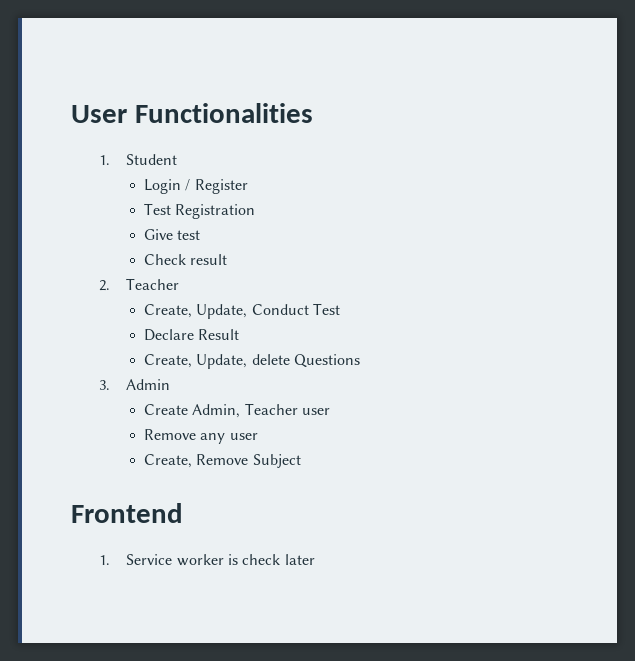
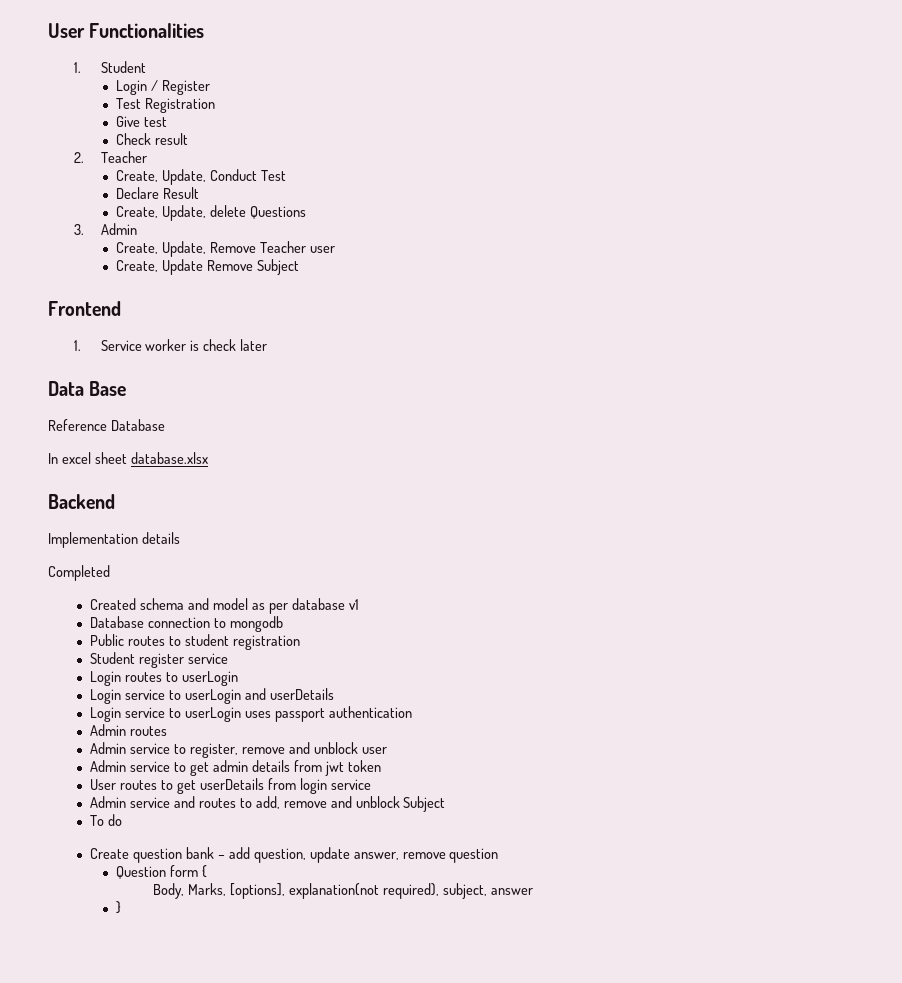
- Create Admin, Teacher user
+ Create, Update, Remove Teacher user
- Remove any user
- Create, Remove Subject
+ Create, Update Remove Subject
+ Data Base
+ Reference Database
+ In excel sheet database.xlsx
+ Backend
+ Implementation details
+ Completed
+ Created schema and model as per database v1
+ Database connection to mongodb
+ Public routes to student registration
+ Student register service
+ Login routes to userLogin
+ Login service to userLogin and userDetails
+ Login service to userLogin uses passport authentication
+ Admin routes
+ Admin service to register, remove and unblock user
+ Admin service to get admin details from jwt token
+ User routes to get userDetails from login service
+ Admin service and routes to add, remove and unblock Subject
+ To do
+ Create question bank – add question, update answer, remove question
+ Question form {
+ Body, Marks, [options], explanation(not required), subject, answer
+ }

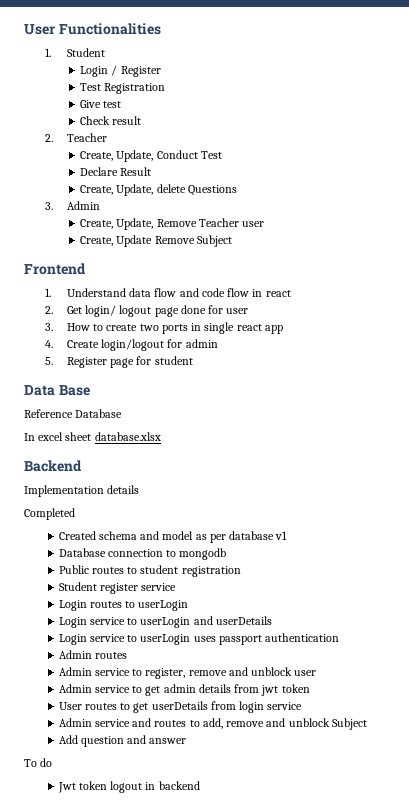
- 1. Service worker is check later
+ 1. Understand data flow and code flow in react
+ 2. Get login/ logout page done for user
+ 3. How to create two ports in single react app
+ 4. Create login/logout for admin
+ 5. Register page for student
+ Add question and answer
  To do
- Create question bank – add question, update answer, remove question
- Question form {
- Body, Marks, [options], explanation(not required), subject, answer
- }
+ Jwt token logout in backend

